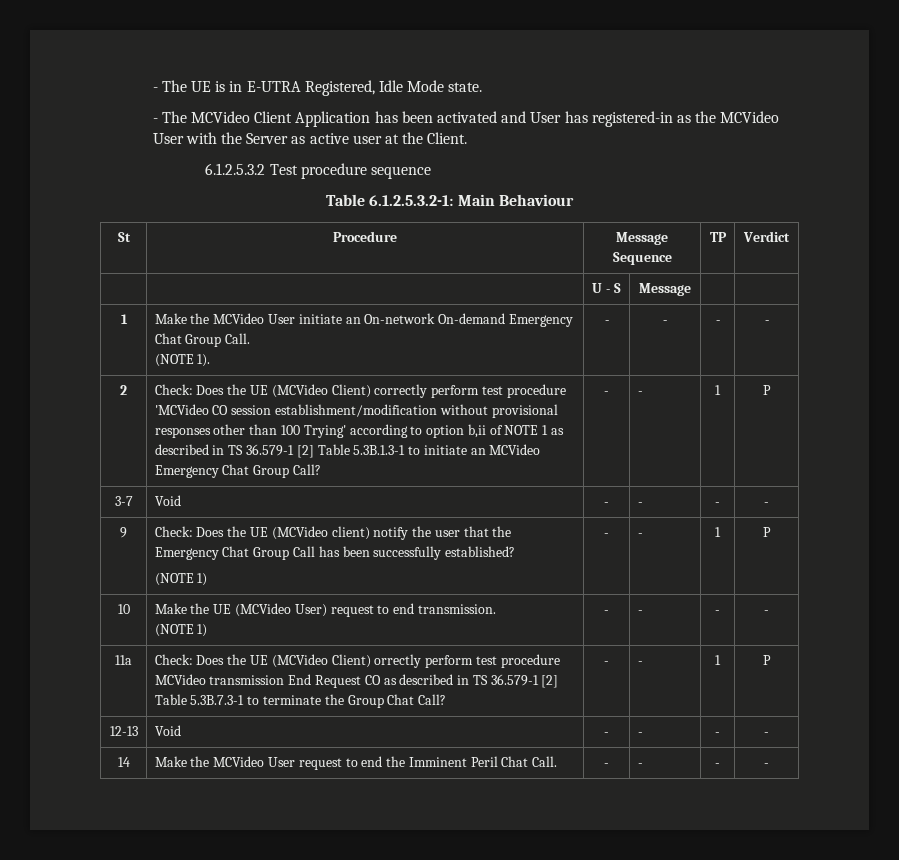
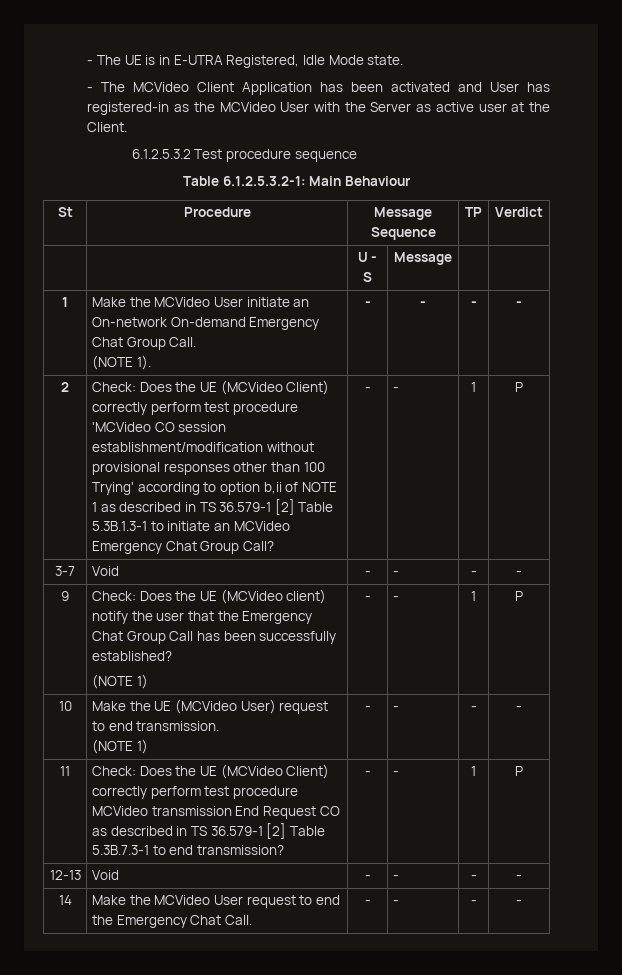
- 11a | Check: Does the UE (MCVideo Client) orrectly perform test procedure MCVideo transmission End Request CO as described in TS 36.579-1 [2] Table 5.3B.7.3-1 to terminate the Group Chat Call? | - | - | 1 | P
+ 11 | Check: Does the UE (MCVideo Client) correctly perform test procedure MCVideo transmission End Request CO as described in TS 36.579-1 [2] Table 5.3B.7.3-1 to end transmission? | - | - | 1 | P
- 14 | Make the MCVideo User request to end the Imminent Peril Chat Call. | - | - | - | -
+ 14 | Make the MCVideo User request to end the Emergency Chat Call. | - | - | - | -

